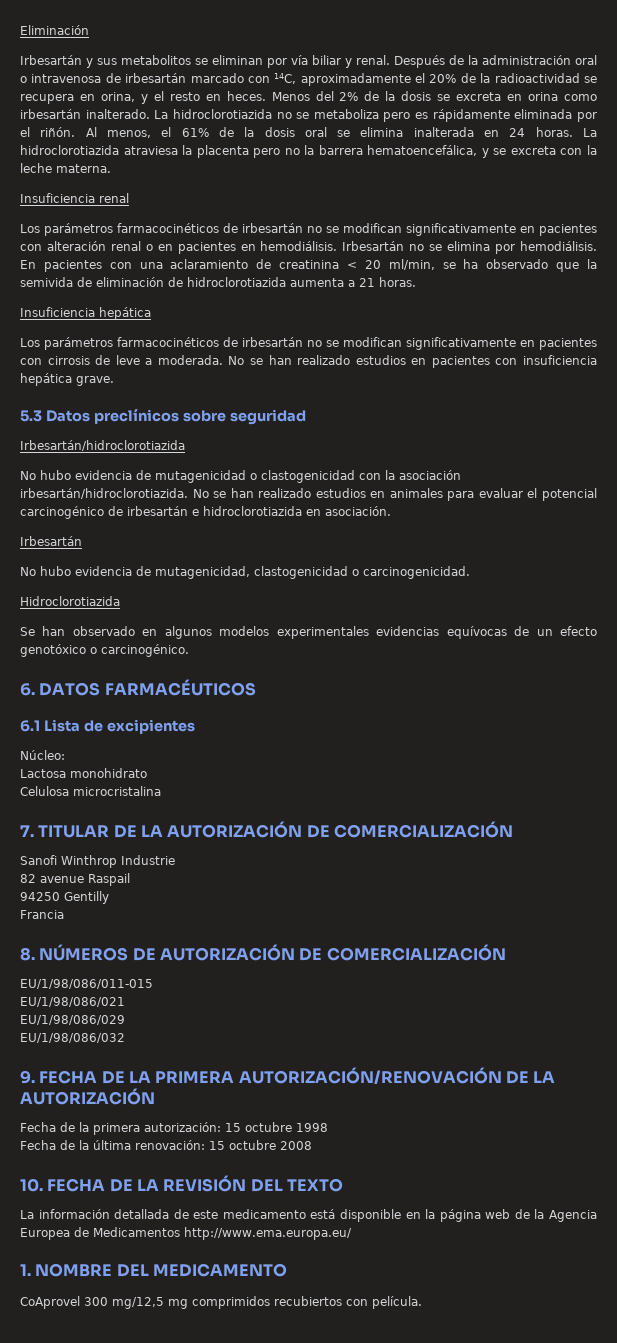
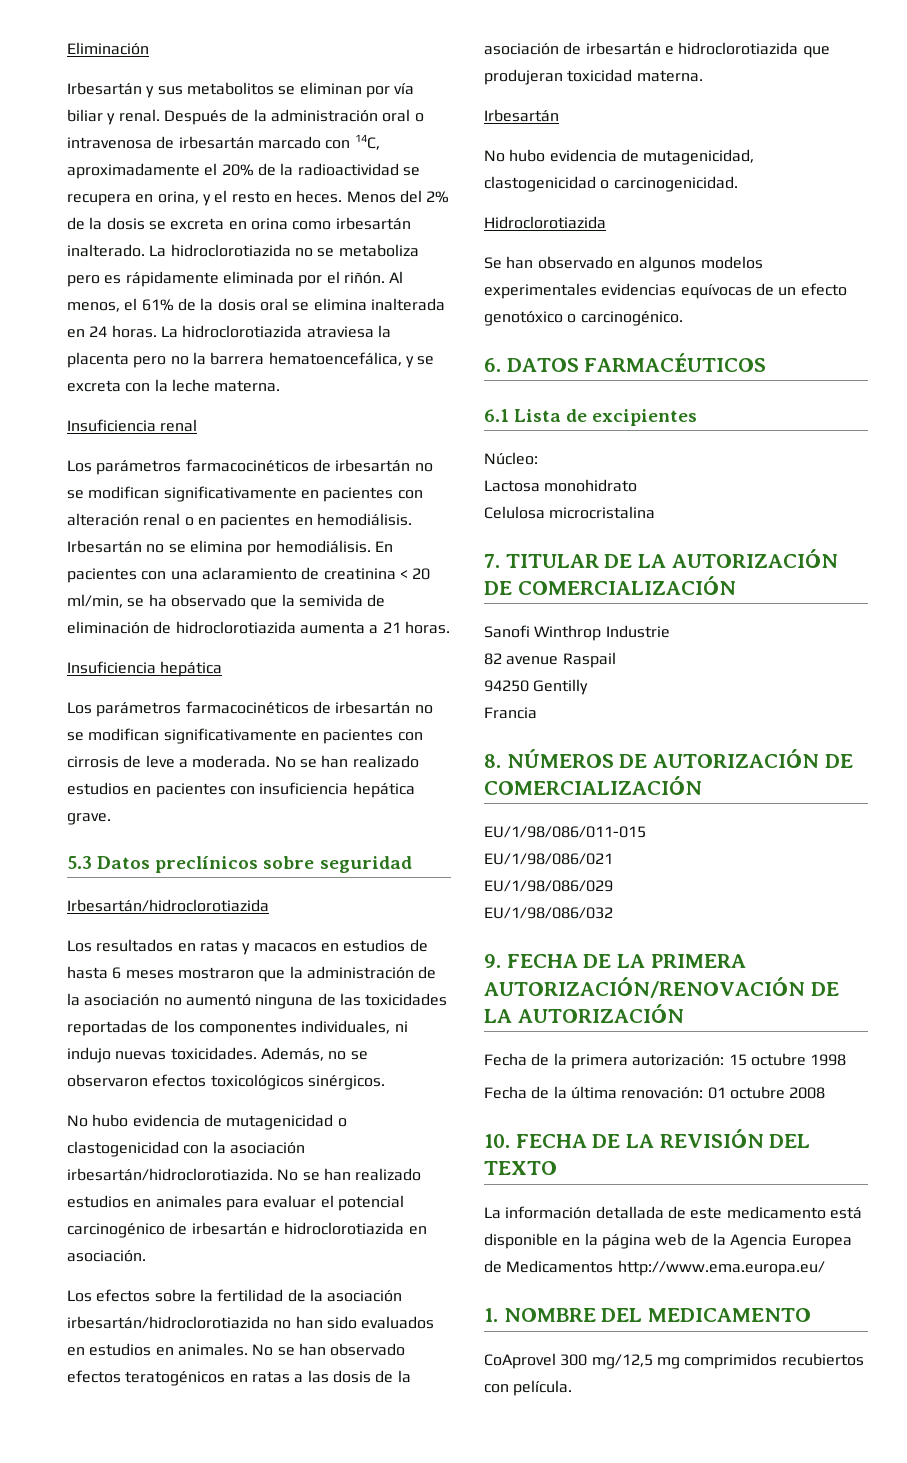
+ Los resultados en ratas y macacos en estudios de hasta 6 meses mostraron que la administración de la asociación no aumentó ninguna de las toxicidades reportadas de los componentes individuales, ni indujo nuevas toxicidades. Además, no se observaron efectos toxicológicos sinérgicos.
+ Los efectos sobre la fertilidad de la asociación irbesartán/hidroclorotiazida no han sido evaluados en estudios en animales. No se han observado efectos teratogénicos en ratas a las dosis de la asociación de irbesartán e hidroclorotiazida que produjeran toxicidad materna.
- Fecha de la última renovación: 15 octubre 2008
+ Fecha de la última renovación: 01 octubre 2008

